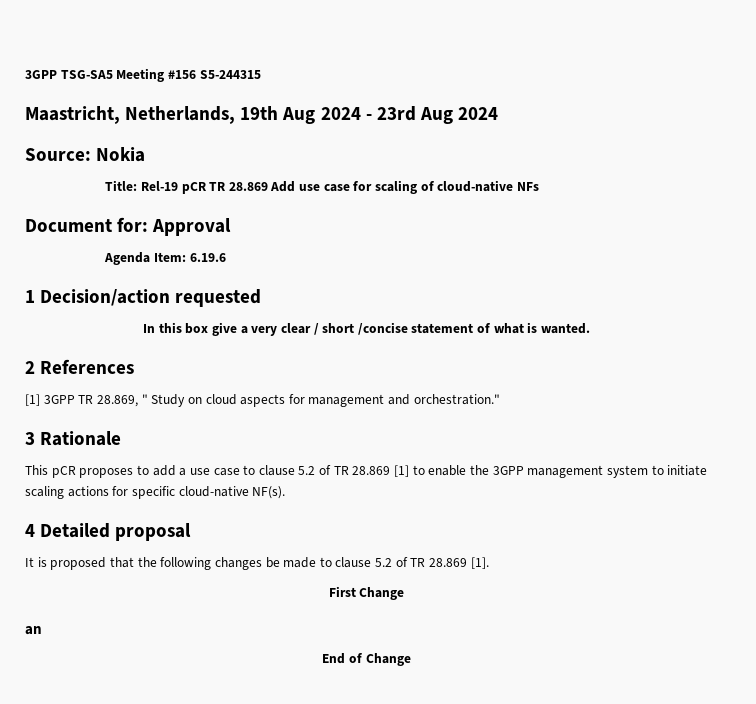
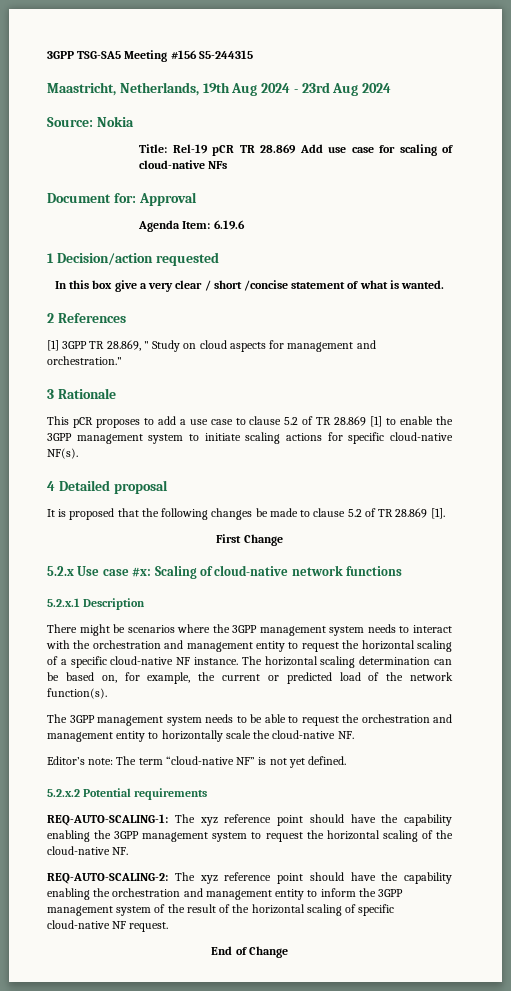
- an
+ 5.2.x Use case #x: Scaling of cloud-native network functions
+ 5.2.x.1 Description
+ There might be scenarios where the 3GPP management system needs to interact with the orchestration and management entity to request the horizontal scaling of a specific cloud-native NF instance. The horizontal scaling determination can be based on, for example, the current or predicted load of the network function(s).
+ The 3GPP management system needs to be able to request the orchestration and management entity to horizontally scale the cloud-native NF.
+ Editor’s note: The term “cloud-native NF” is not yet defined.
+ 5.2.x.2 Potential requirements
+ REQ-AUTO-SCALING-1: The xyz reference point should have the capability enabling the 3GPP management system to request the horizontal scaling of the cloud-native NF.
+ REQ-AUTO-SCALING-2: The xyz reference point should have the capability enabling the orchestration and management entity to inform the 3GPP management system of the result of the horizontal scaling of specific cloud-native NF request.

